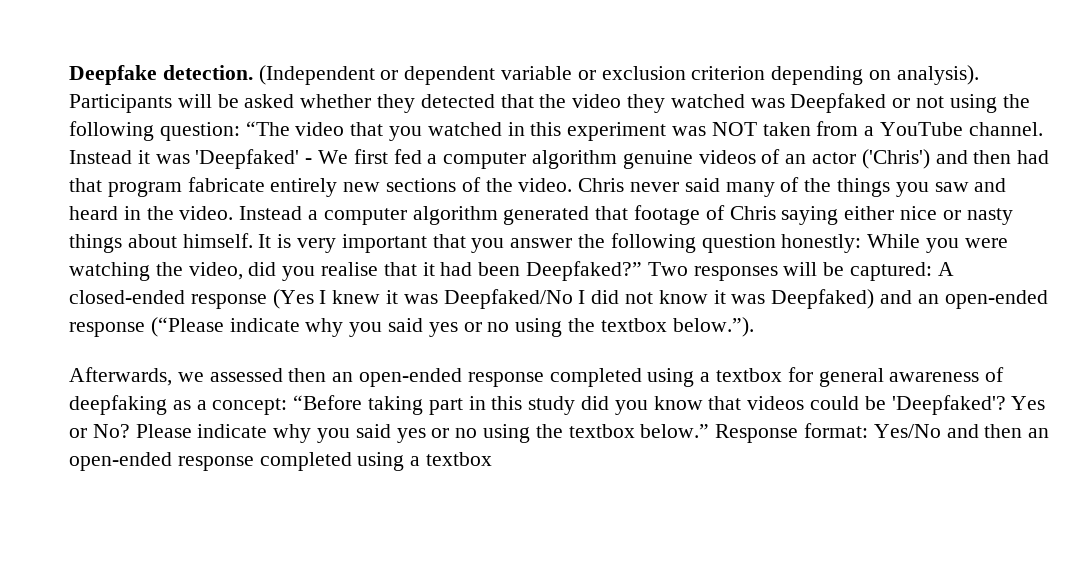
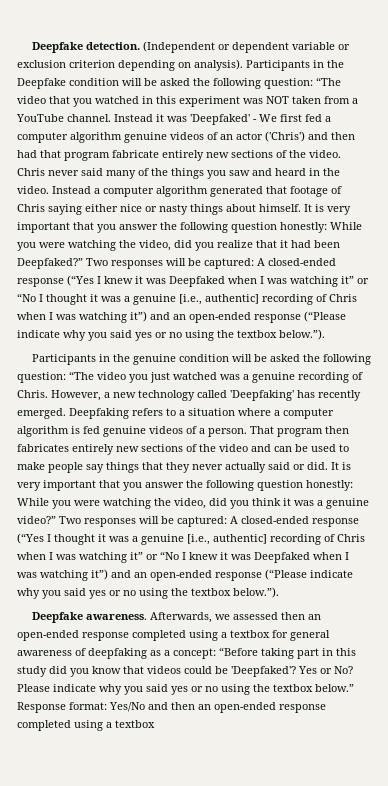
- Participants will be asked whether they detected that the video they watched was Deepfaked or not using the following question: “The video that you watched in this experiment was NOT taken from a YouTube channel.
+ Participants in the Deepfake condition will be asked the following question: “The video that you watched in this experiment was NOT taken from a YouTube channel.
- It is very important that you answer the following question honestly: While you were watching the video, did you realise that it had been Deepfaked?”
+ It is very important that you answer the following question honestly: While you were watching the video, did you realize that it had been Deepfaked?”
- Two responses will be captured: A closed-ended response (Yes I knew it was Deepfaked/No I did not know it was Deepfaked) and an open-ended response (“Please indicate why you said yes or no using the textbox below.”).
+ Two responses will be captured: A closed-ended response (“Yes I knew it was Deepfaked when I was watching it” or “No I thought it was a genuine [i.e., authentic] recording of Chris when I was watching it”) and an open-ended response (“Please indicate why you said yes or no using the textbox below.”).
+ Participants in the genuine condition will be asked the following question: “The video you just watched was a genuine recording of Chris. However, a new technology called 'Deepfaking' has recently emerged. Deepfaking refers to a situation where a computer algorithm is fed genuine videos of a person. That program then fabricates entirely new sections of the video and can be used to make people say things that they never actually said or did. It is very important that you answer the following question honestly: While you were watching the video, did you think it was a genuine video?” Two responses will be captured: A closed-ended response (“Yes I thought it was a genuine [i.e., authentic] recording of Chris when I was watching it” or “No I knew it was Deepfaked when I was watching it”) and an open-ended response (“Please indicate why you said yes or no using the textbox below.”).
+ Deepfake awareness.

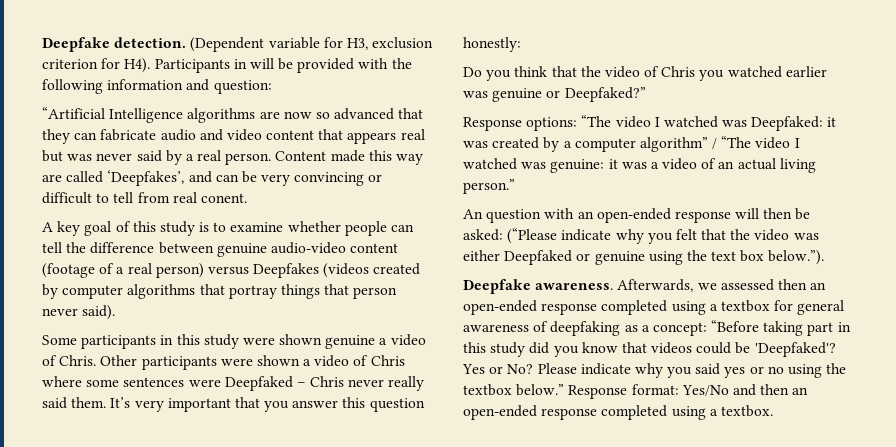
- (Independent or dependent variable or exclusion criterion depending on analysis). Participants in the Deepfake condition will be asked the following question: “The video that you watched in this experiment was NOT taken from a YouTube channel. Instead it was 'Deepfaked' - We first fed a computer algorithm genuine videos of an actor ('Chris') and then had that program fabricate entirely new sections of the video. Chris never said many of the things you saw and heard in the video. Instead a computer algorithm generated that footage of Chris saying either nice or nasty things about himself. It is very important that you answer the following question honestly: While you were watching the video, did you realize that it had been Deepfaked?” Two responses will be captured: A closed-ended response (“Yes I knew it was Deepfaked when I was watching it” or “No I thought it was a genuine [i.e., authentic] recording of Chris when I was watching it”) and an open-ended response (“Please indicate why you said yes or no using the textbox below.”).
- Participants in the genuine condition will be asked the following question: “The video you just watched was a genuine recording of Chris. However, a new technology called 'Deepfaking' has recently emerged. Deepfaking refers to a situation where a computer algorithm is fed genuine videos of a person. That program then fabricates entirely new sections of the video and can be used to make people say things that they never actually said or did. It is very important that you answer the following question honestly: While you were watching the video, did you think it was a genuine video?” Two responses will be captured: A closed-ended response (“Yes I thought it was a genuine [i.e., authentic] recording of Chris when I was watching it” or “No I knew it was Deepfaked when I was watching it”) and an open-ended response (“Please indicate why you said yes or no using the textbox below.”).
+ (Dependent variable for H3, exclusion criterion for H4). Participants in will be provided with the following information and question:
+ “Artificial Intelligence algorithms are now so advanced that they can fabricate audio and video content that appears real but was never said by a real person. Content made this way are called ‘Deepfakes’, and can be very convincing or difficult to tell from real conent.
+ A key goal of this study is to examine whether people can tell the difference between genuine audio-video content (footage of a real person) versus Deepfakes (videos created by computer algorithms that portray things that person never said).
+ Some participants in this study were shown genuine a video of Chris. Other participants were shown a video of Chris where some sentences were Deepfaked – Chris never really said them. It’s very important that you answer this question honestly:
+ Do you think that the video of Chris you watched earlier was genuine or Deepfaked?”
+ Response options: “The video I watched was Deepfaked: it was created by a computer algorithm” / “The video I watched was genuine: it was a video of an actual living person.”
+ An question with an open-ended response will then be asked: (“Please indicate why you felt that the video was either Deepfaked or genuine using the text box below.”).
- Response format: Yes/No and then an open-ended response completed using a textbox
+ Response format: Yes/No and then an open-ended response completed using a textbox.

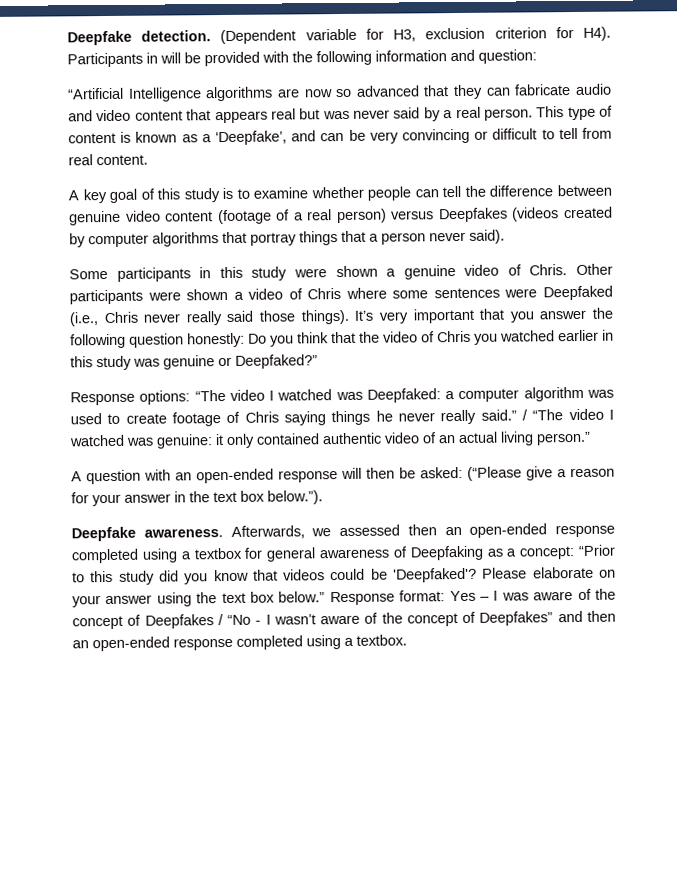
- Content made this way are called ‘Deepfakes’, and can be very convincing or difficult to tell from real conent.
+ This type of content is known as a ‘Deepfake’, and can be very convincing or difficult to tell from real content.
- A key goal of this study is to examine whether people can tell the difference between genuine audio-video content (footage of a real person) versus Deepfakes (videos created by computer algorithms that portray things that person never said).
+ A key goal of this study is to examine whether people can tell the difference between genuine video content (footage of a real person) versus Deepfakes (videos created by computer algorithms that portray things that a person never said).
- Some participants in this study were shown genuine a video of Chris.
+ Some participants in this study were shown a genuine video of Chris.
- Other participants were shown a video of Chris where some sentences were Deepfaked – Chris never really said them.
+ Other participants were shown a video of Chris where some sentences were Deepfaked (i.e., Chris never really said those things).
- It’s very important that you answer this question honestly:
- Do you think that the video of Chris you watched earlier was genuine or Deepfaked?”
+ It’s very important that you answer the following question honestly: Do you think that the video of Chris you watched earlier in this study was genuine or Deepfaked?”
- Response options: “The video I watched was Deepfaked: it was created by a computer algorithm” / “The video I watched was genuine: it was a video of an actual living person.”
+ Response options: “The video I watched was Deepfaked: a computer algorithm was used to create footage of Chris saying things he never really said.” / “The video I watched was genuine: it only contained authentic video of an actual living person.”
- An question with an open-ended response will then be asked: (“Please indicate why you felt that the video was either Deepfaked or genuine using the text box below.”).
+ A question with an open-ended response will then be asked: (“Please give a reason for your answer in the text box below.”).
- Afterwards, we assessed then an open-ended response completed using a textbox for general awareness of deepfaking as a concept: “Before taking part in this study did you know that videos could be 'Deepfaked'?
+ Afterwards, we assessed then an open-ended response completed using a textbox for general awareness of Deepfaking as a concept: “Prior to this study did you know that videos could be 'Deepfaked'?
- Yes or No? Please indicate why you said yes or no using the textbox below.” Response format: Yes/No and then an open-ended response completed using a textbox.
+ Please elaborate on your answer using the text box below.” Response format: Yes – I was aware of the concept of Deepfakes / “No - I wasn’t aware of the concept of Deepfakes” and then an open-ended response completed using a textbox.

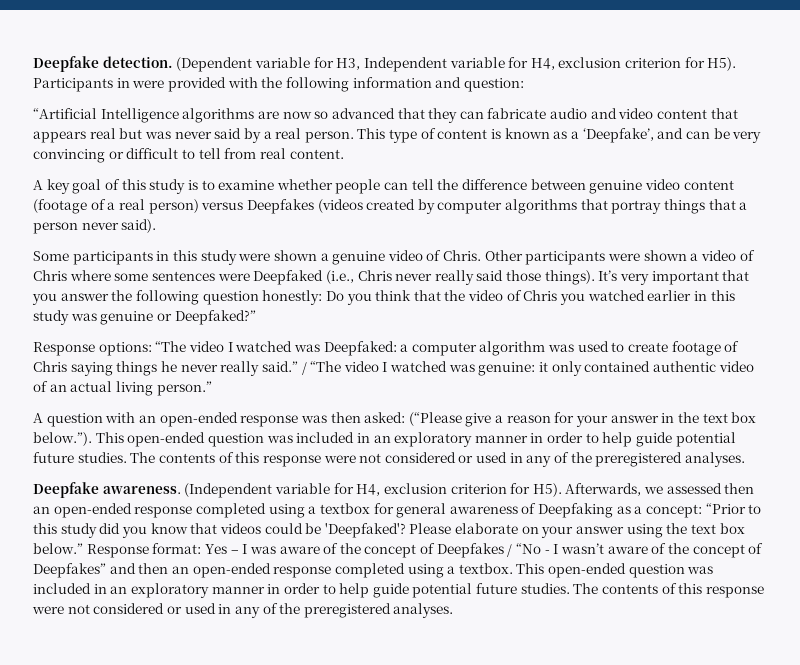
- (Dependent variable for H3, exclusion criterion for H4). Participants in will be provided with the following information and question:
+ (Dependent variable for H3, Independent variable for H4, exclusion criterion for H5). Participants in were provided with the following information and question:
- A question with an open-ended response will then be asked: (“Please give a reason for your answer in the text box below.”).
- Deepfake awareness. Afterwards, we assessed then an open-ended response completed using a textbox for general awareness of Deepfaking as a concept: “Prior to this study did you know that videos could be 'Deepfaked'?
+ A question with an open-ended response was then asked: (“Please give a reason for your answer in the text box below.”). This open-ended question was included in an exploratory manner in order to help guide potential future studies. The contents of this response were not considered or used in any of the preregistered analyses.
+ Deepfake awareness. (Independent variable for H4, exclusion criterion for H5). Afterwards, we assessed then an open-ended response completed using a textbox for general awareness of Deepfaking as a concept: “Prior to this study did you know that videos could be 'Deepfaked'?
- Response format: Yes – I was aware of the concept of Deepfakes / “No - I wasn’t aware of the concept of Deepfakes” and then an open-ended response completed using a textbox.
+ Response format: Yes – I was aware of the concept of Deepfakes / “No - I wasn’t aware of the concept of Deepfakes” and then an open-ended response completed using a textbox. This open-ended question was included in an exploratory manner in order to help guide potential future studies. The contents of this response were not considered or used in any of the preregistered analyses.

